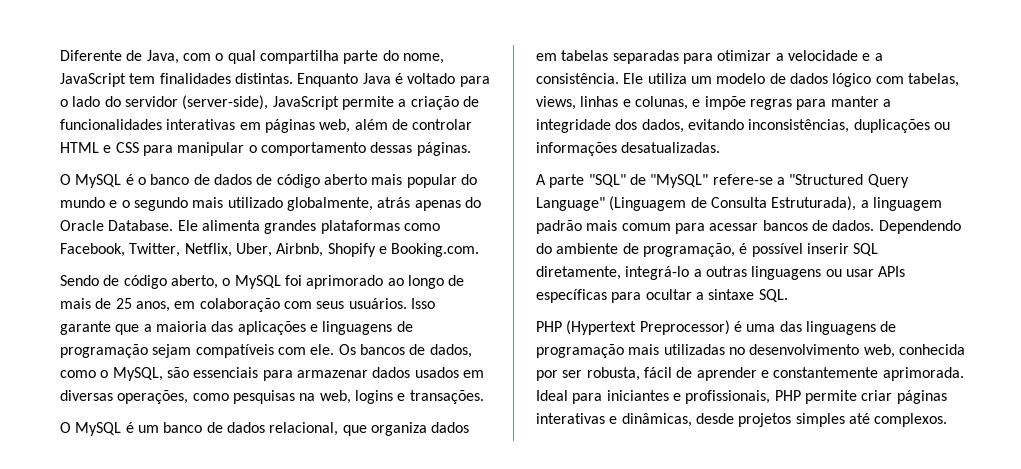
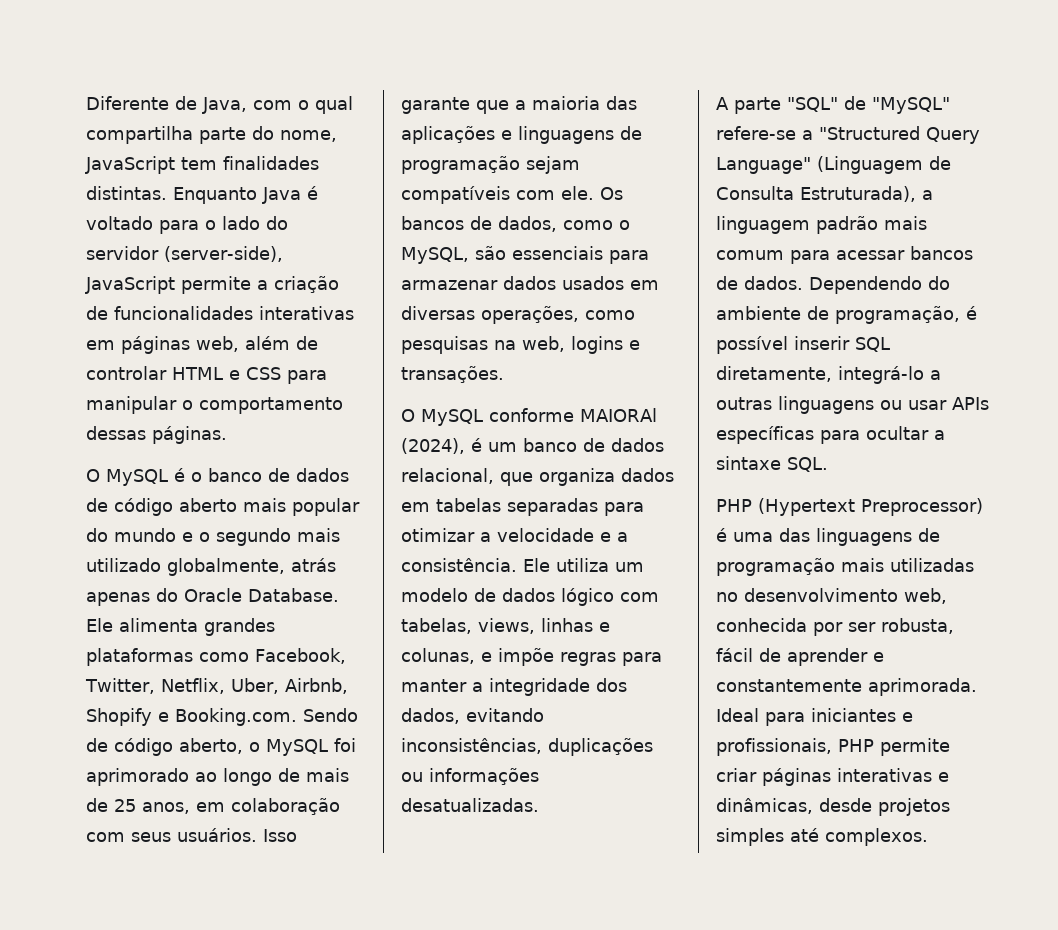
- Ele alimenta grandes plataformas como Facebook, Twitter, Netflix, Uber, Airbnb, Shopify e Booking.com.
- Sendo de código aberto, o MySQL foi aprimorado ao longo de mais de 25 anos, em colaboração com seus usuários.
+ Ele alimenta grandes plataformas como Facebook, Twitter, Netflix, Uber, Airbnb, Shopify e Booking.com. Sendo de código aberto, o MySQL foi aprimorado ao longo de mais de 25 anos, em colaboração com seus usuários.
- O MySQL é um banco de dados relacional, que organiza dados em tabelas separadas para otimizar a velocidade e a consistência.
+ O MySQL conforme MAIORAl (2024), é um banco de dados relacional, que organiza dados em tabelas separadas para otimizar a velocidade e a consistência.

